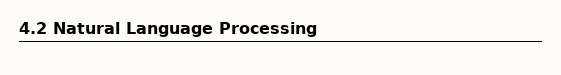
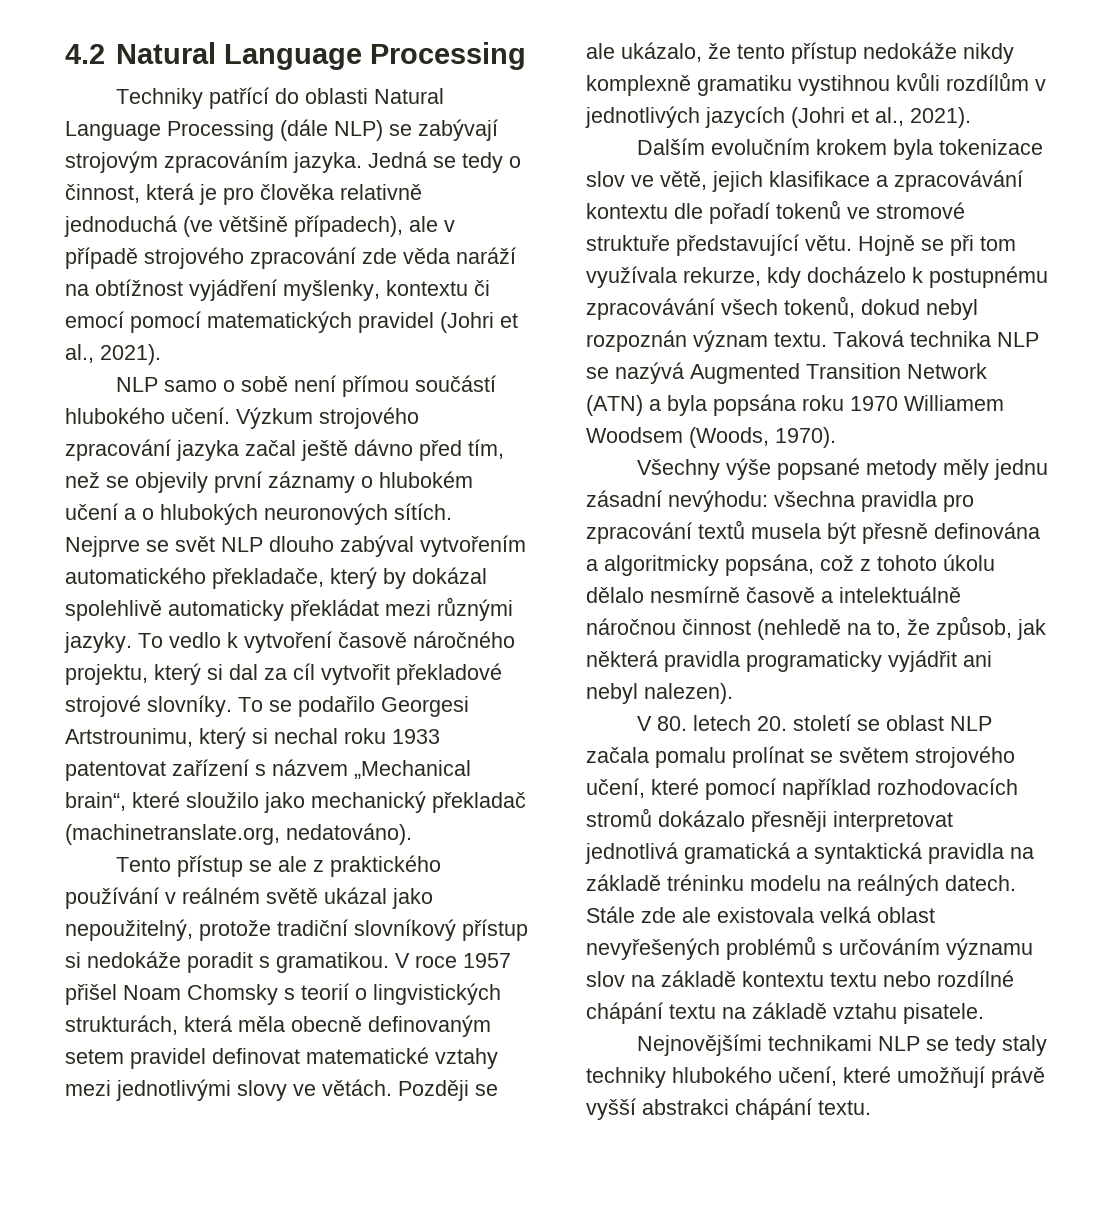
+ Techniky patřící do oblasti Natural Language Processing (dále NLP) se zabývají strojovým zpracováním jazyka. Jedná se tedy o činnost, která je pro člověka relativně jednoduchá (ve většině případech), ale v případě strojového zpracování zde věda naráží na obtížnost vyjádření myšlenky, kontextu či emocí pomocí matematických pravidel (Johri et al., 2021).
+ NLP samo o sobě není přímou součástí hlubokého učení. Výzkum strojového zpracování jazyka začal ještě dávno před tím, než se objevily první záznamy o hlubokém učení a o hlubokých neuronových sítích. Nejprve se svět NLP dlouho zabýval vytvořením automatického překladače, který by dokázal spolehlivě automaticky překládat mezi různými jazyky. To vedlo k vytvoření časově náročného projektu, který si dal za cíl vytvořit překladové strojové slovníky. To se podařilo Georgesi Artstrounimu, který si nechal roku 1933 patentovat zařízení s názvem „Mechanical brain“, které sloužilo jako mechanický překladač (machinetranslate.org, nedatováno).
+ Tento přístup se ale z praktického používání v reálném světě ukázal jako nepoužitelný, protože tradiční slovníkový přístup si nedokáže poradit s gramatikou. V roce 1957 přišel Noam Chomsky s teorií o lingvistických strukturách, která měla obecně definovaným setem pravidel definovat matematické vztahy mezi jednotlivými slovy ve větách. Později se ale ukázalo, že tento přístup nedokáže nikdy komplexně gramatiku vystihnou kvůli rozdílům v jednotlivých jazycích (Johri et al., 2021).
+ Dalším evolučním krokem byla tokenizace slov ve větě, jejich klasifikace a zpracovávání kontextu dle pořadí tokenů ve stromové struktuře představující větu. Hojně se při tom využívala rekurze, kdy docházelo k postupnému zpracovávání všech tokenů, dokud nebyl rozpoznán význam textu. Taková technika NLP se nazývá Augmented Transition Network (ATN) a byla popsána roku 1970 Williamem Woodsem (Woods, 1970).
+ Všechny výše popsané metody měly jednu zásadní nevýhodu: všechna pravidla pro zpracování textů musela být přesně definována a algoritmicky popsána, což z tohoto úkolu dělalo nesmírně časově a intelektuálně náročnou činnost (nehledě na to, že způsob, jak některá pravidla programaticky vyjádřit ani nebyl nalezen).
+ V 80. letech 20. století se oblast NLP začala pomalu prolínat se světem strojového učení, které pomocí například rozhodovacích stromů dokázalo přesněji interpretovat jednotlivá gramatická a syntaktická pravidla na základě tréninku modelu na reálných datech. Stále zde ale existovala velká oblast nevyřešených problémů s určováním významu slov na základě kontextu textu nebo rozdílné chápání textu na základě vztahu pisatele.
+ Nejnovějšími technikami NLP se tedy staly techniky hlubokého učení, které umožňují právě vyšší abstrakci chápání textu.

